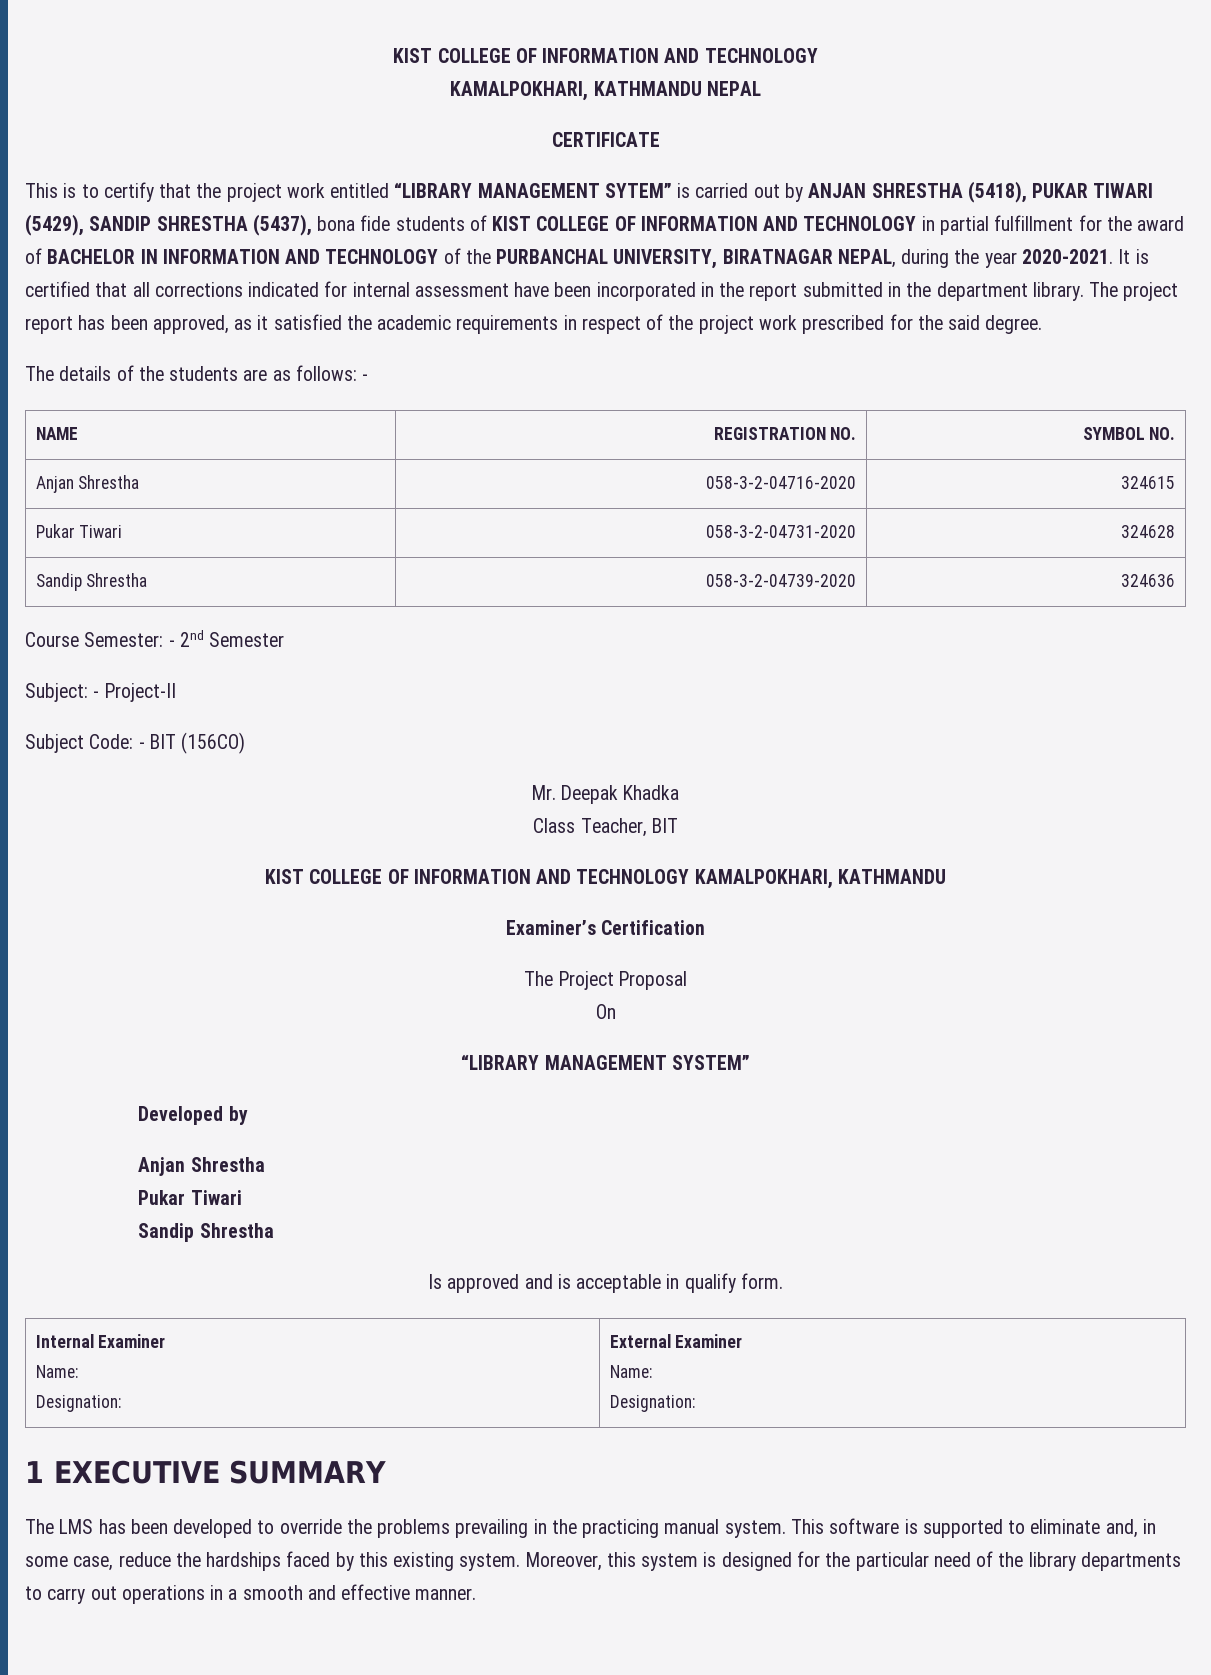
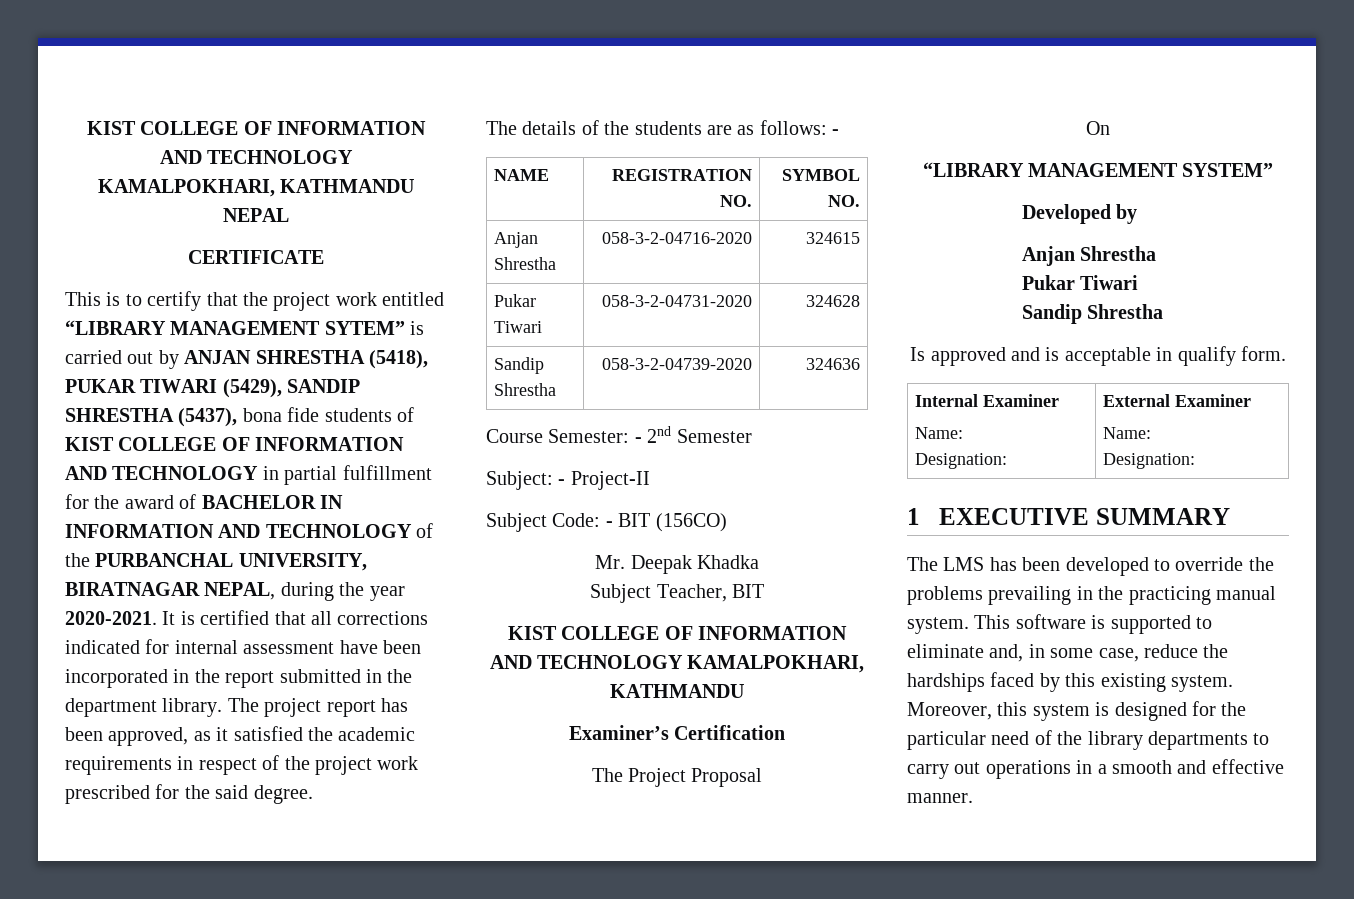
- Class Teacher, BIT
+ Subject Teacher, BIT

